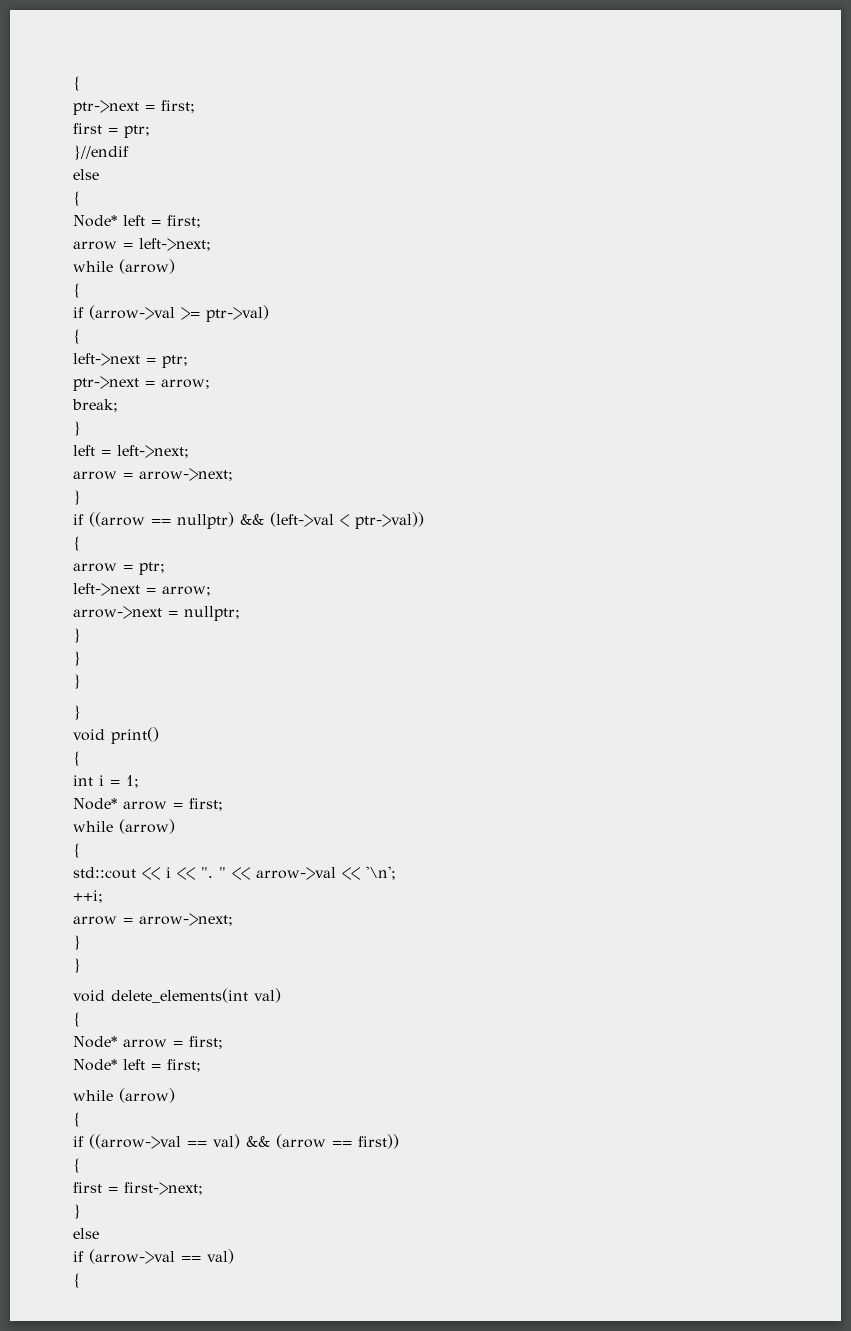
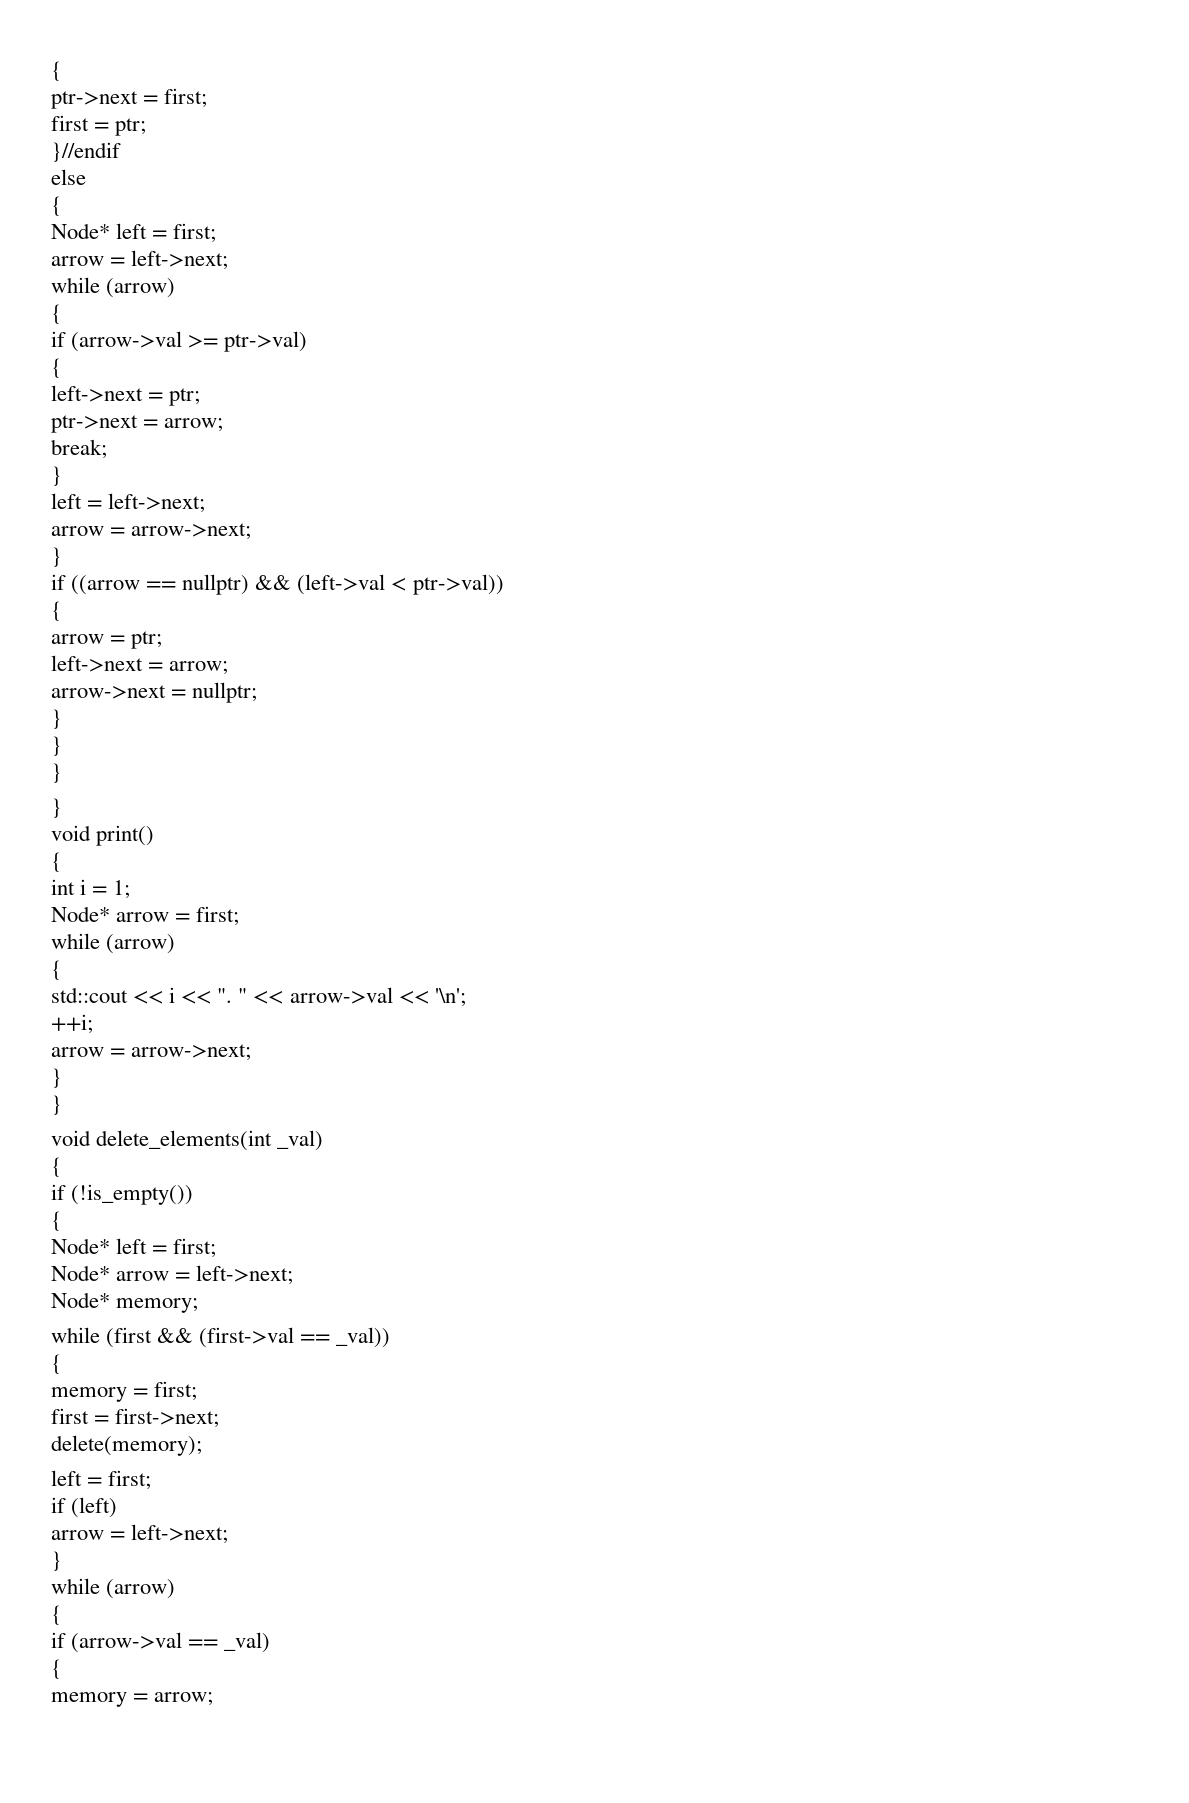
- void delete_elements(int val)
+ void delete_elements(int _val)
  {
- Node* arrow = first;
+ if (!is_empty())
+ {
  Node* left = first;
+ Node* arrow = left->next;
+ Node* memory;
+ while (first && (first->val == _val))
+ {
+ memory = first;
+ first = first->next;
+ delete(memory);
+ left = first;
+ if (left)
+ arrow = left->next;
+ }
  while (arrow)
  {
- if ((arrow->val == val) && (arrow == first))
+ if (arrow->val == _val)
  {
- first = first->next;
- }
- else
- if (arrow->val == val)
- {
+ memory = arrow;

